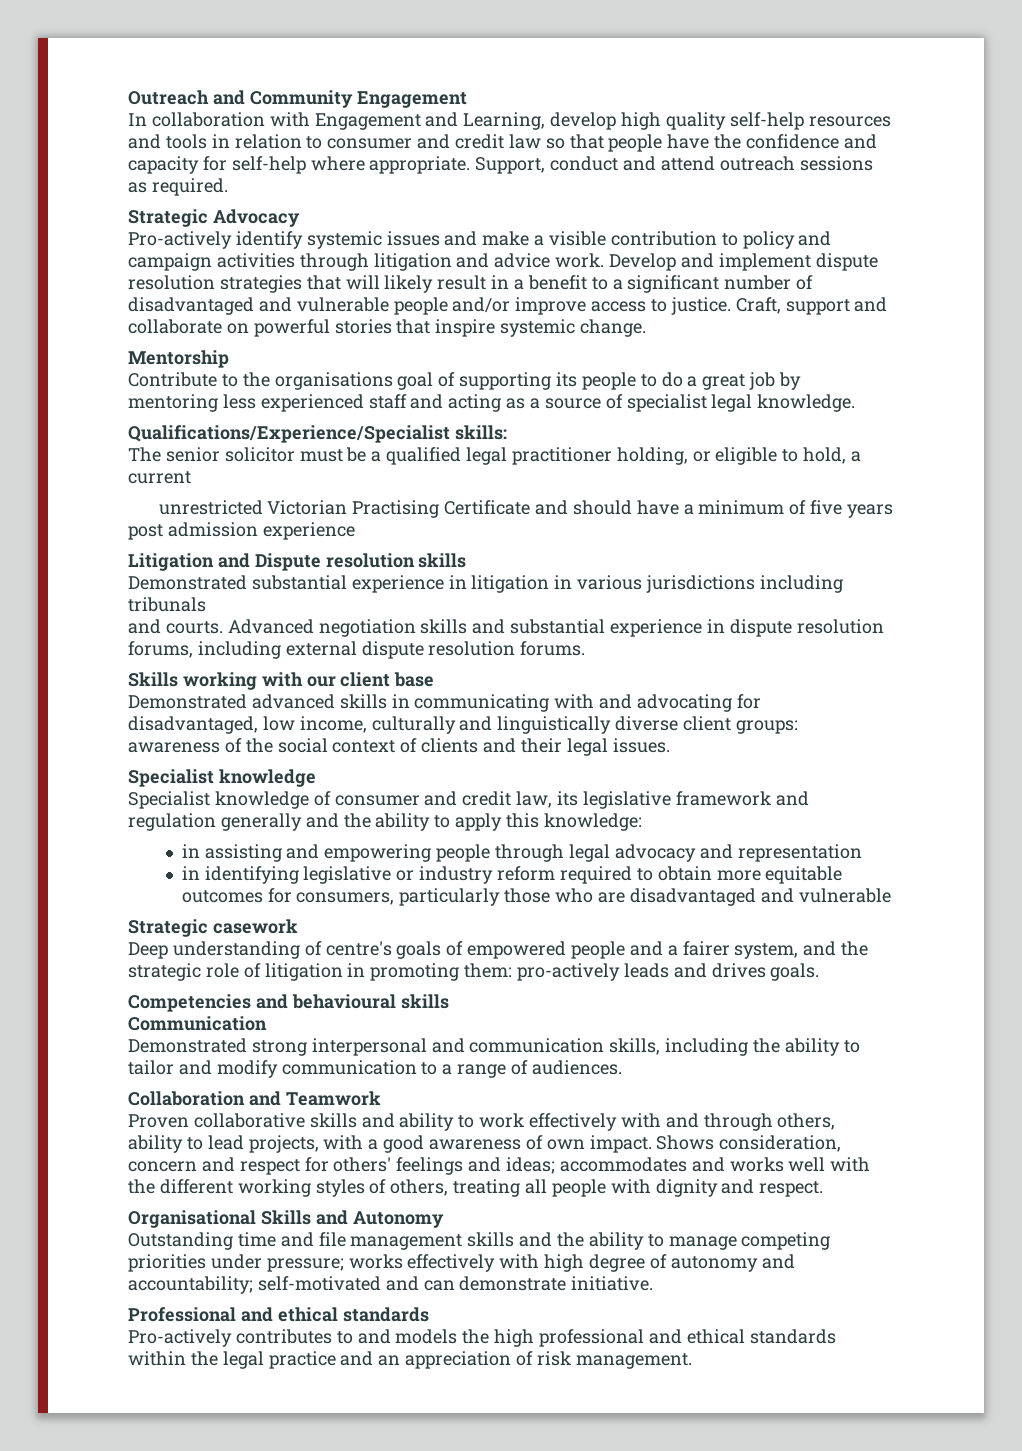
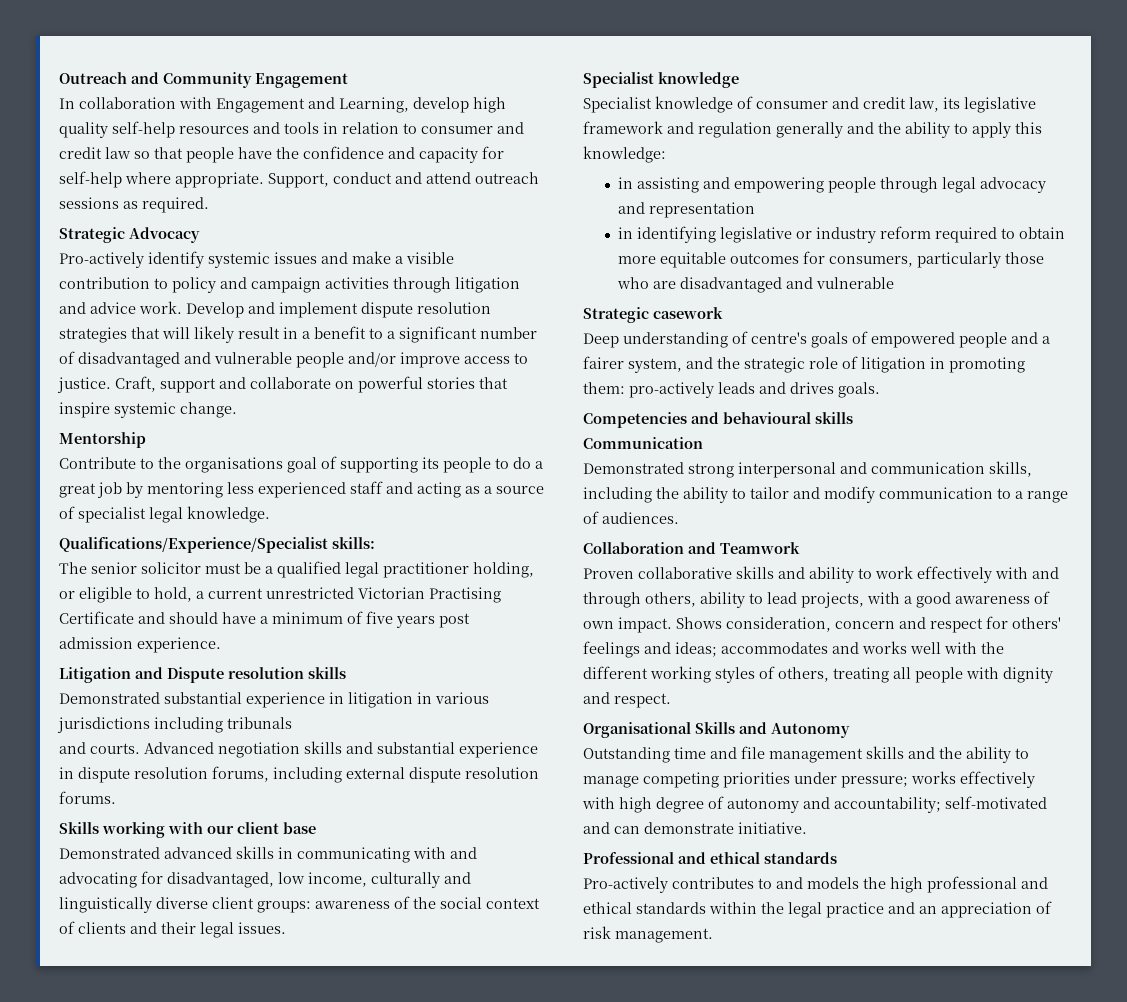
- The senior solicitor must be a qualified legal practitioner holding, or eligible to hold, a current
- unrestricted Victorian Practising Certificate and should have a minimum of five years post admission experience
+ The senior solicitor must be a qualified legal practitioner holding, or eligible to hold, a current unrestricted Victorian Practising Certificate and should have a minimum of five years post admission experience.

